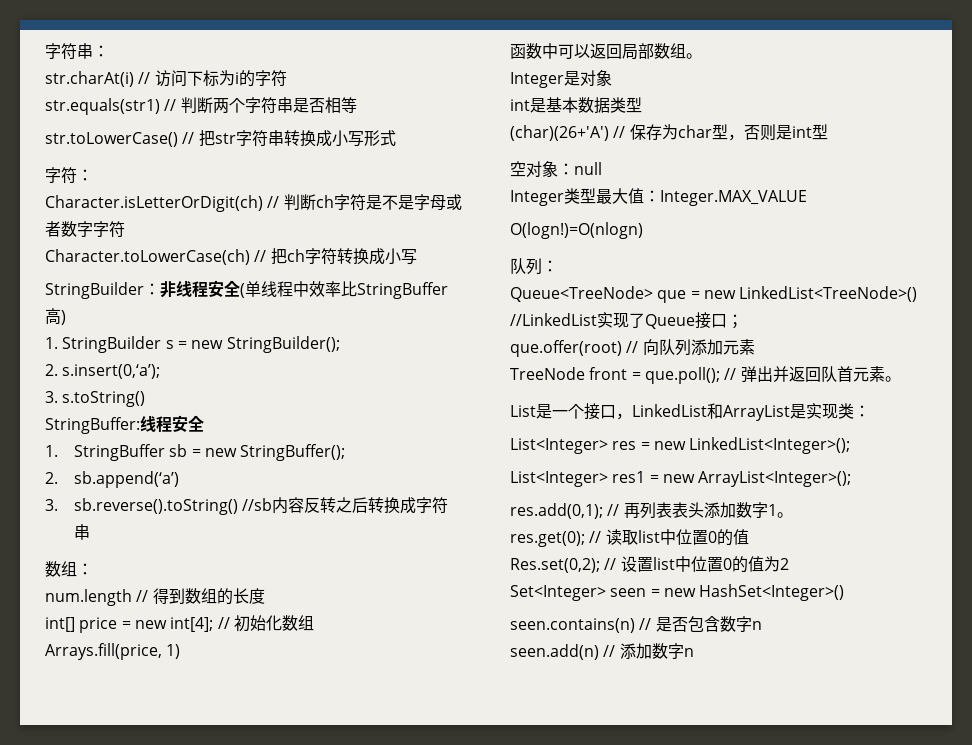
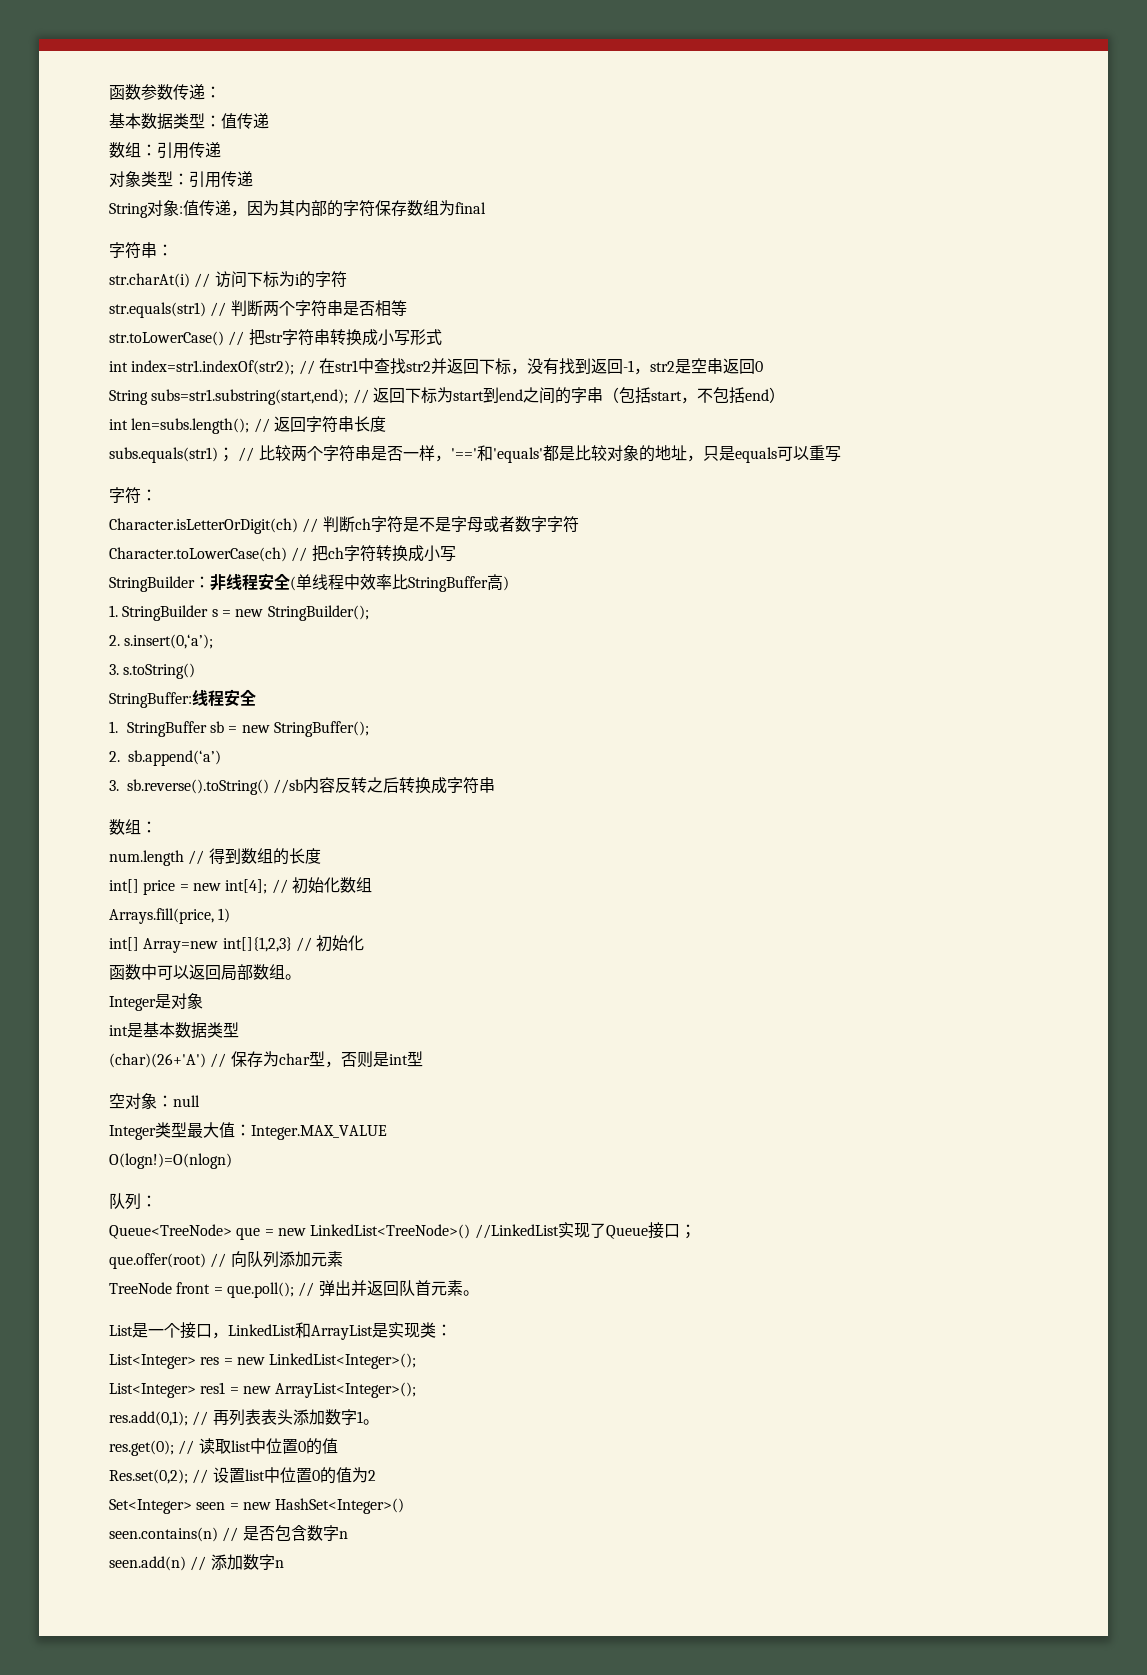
+ 函数参数传递：
+ 基本数据类型：值传递
+ 数组：引用传递
+ 对象类型：引用传递
+ String对象:值传递，因为其内部的字符保存数组为final
+ int index=str1.indexOf(str2); // 在str1中查找str2并返回下标，没有找到返回-1，str2是空串返回0
+ String subs=str1.substring(start,end); // 返回下标为start到end之间的字串（包括start，不包括end）
+ int len=subs.length(); // 返回字符串长度
+ subs.equals(str1)； // 比较两个字符串是否一样，'=='和'equals'都是比较对象的地址，只是equals可以重写
+ int[] Array=new int[]{1,2,3} // 初始化

